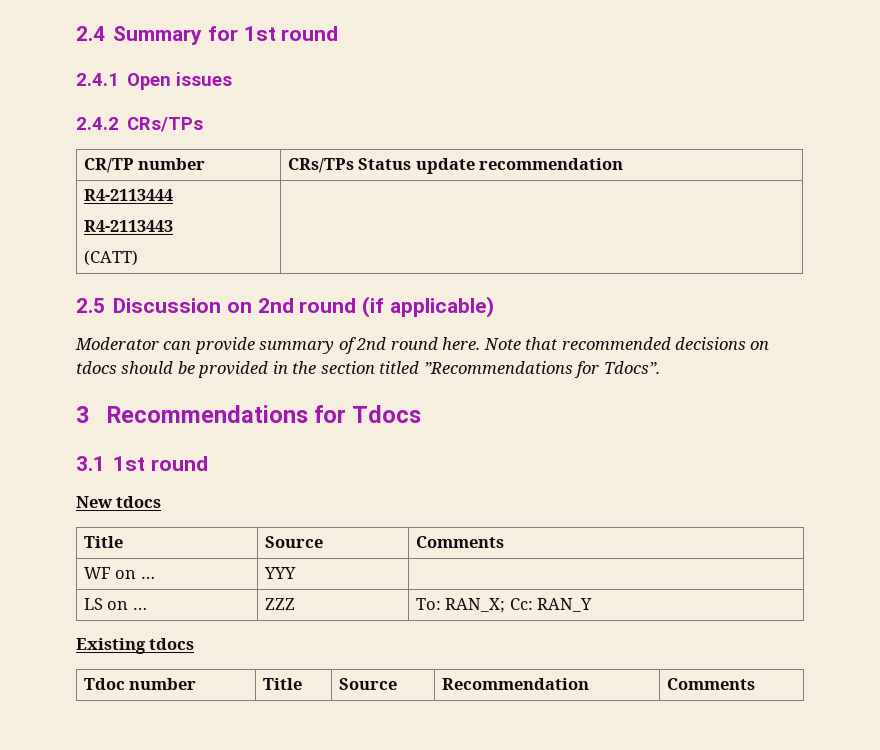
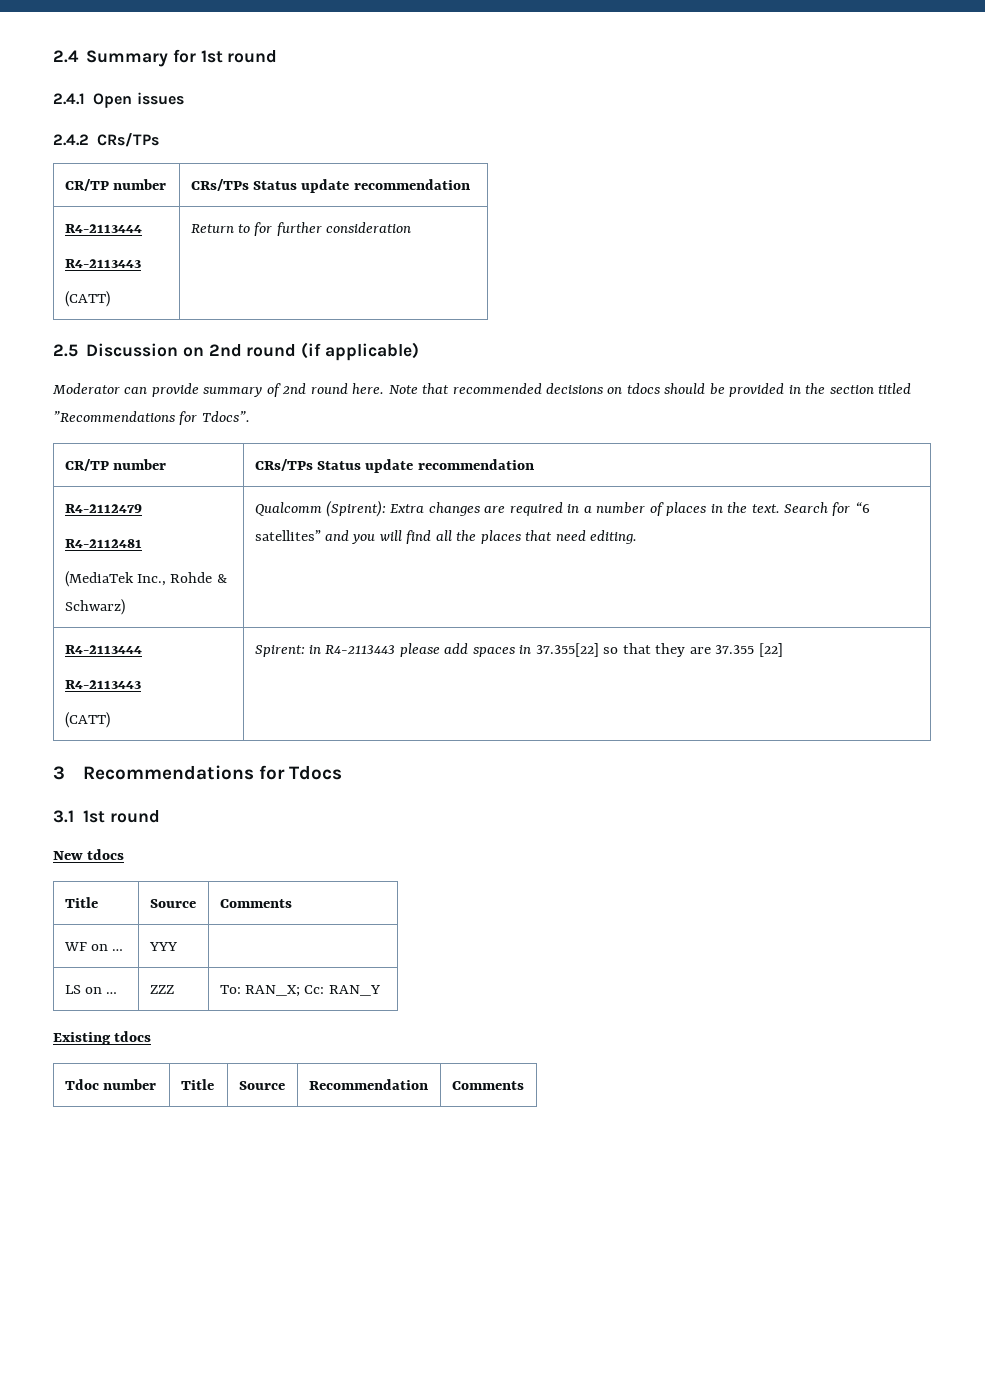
  2.4.2 CRs/TPs
  CR/TP number | CRs/TPs Status update recommendation
  R4-2113444
  R4-2113443
- (CATT) |
+ (CATT) | Return to for further consideration
  Note that recommended decisions on tdocs should be provided in the section titled ”Recommendations for Tdocs”.
+ CR/TP number | CRs/TPs Status update recommendation
+ R4-2112479
+ R4-2112481
+ (MediaTek Inc., Rohde & Schwarz) | Qualcomm (Spirent): Extra changes are required in a number of places in the text. Search for “6 satellites” and you will find all the places that need editing.
+ R4-2113444
+ R4-2113443
+ (CATT) | Spirent: in R4-2113443 please add spaces in 37.355[22] so that they are 37.355 [22]

